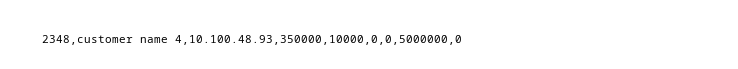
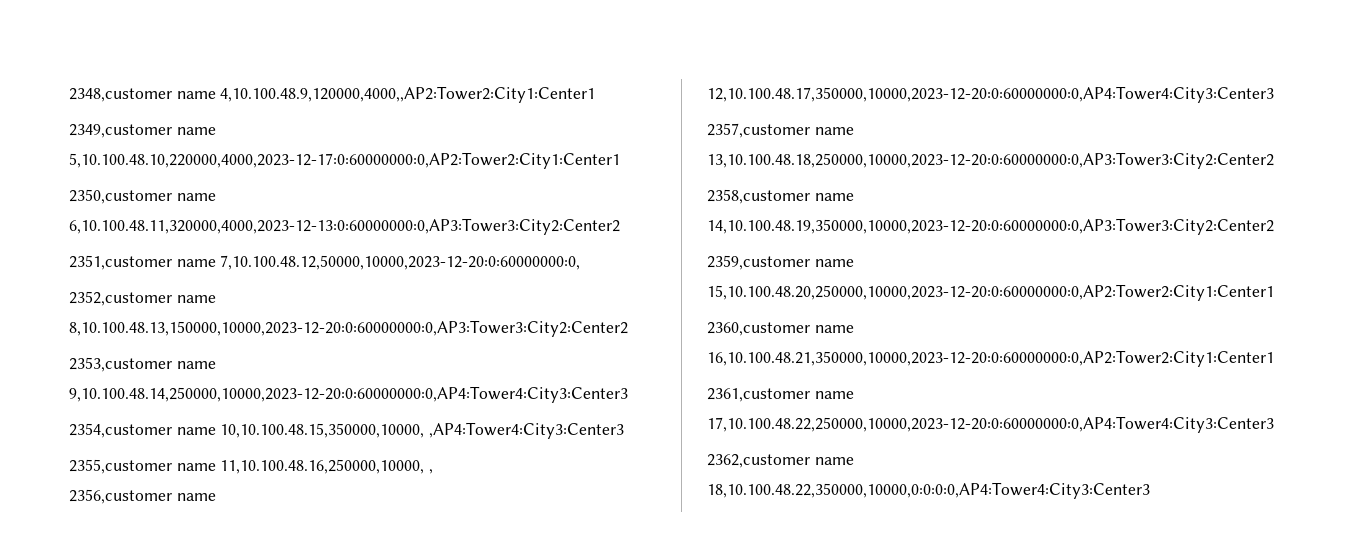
- 2348,customer name 4,10.100.48.93,350000,10000,0,0,5000000,0
+ 2348,customer name 4,10.100.48.9,120000,4000,,AP2:Tower2:City1:Center1
+ 2349,customer name 5,10.100.48.10,220000,4000,2023-12-17:0:60000000:0,AP2:Tower2:City1:Center1
+ 2350,customer name 6,10.100.48.11,320000,4000,2023-12-13:0:60000000:0,AP3:Tower3:City2:Center2
+ 2351,customer name 7,10.100.48.12,50000,10000,2023-12-20:0:60000000:0,
+ 2352,customer name 8,10.100.48.13,150000,10000,2023-12-20:0:60000000:0,AP3:Tower3:City2:Center2
+ 2353,customer name 9,10.100.48.14,250000,10000,2023-12-20:0:60000000:0,AP4:Tower4:City3:Center3
+ 2354,customer name 10,10.100.48.15,350000,10000, ,AP4:Tower4:City3:Center3
+ 2355,customer name 11,10.100.48.16,250000,10000, ,
+ 2356,customer name 12,10.100.48.17,350000,10000,2023-12-20:0:60000000:0,AP4:Tower4:City3:Center3
+ 2357,customer name 13,10.100.48.18,250000,10000,2023-12-20:0:60000000:0,AP3:Tower3:City2:Center2
+ 2358,customer name 14,10.100.48.19,350000,10000,2023-12-20:0:60000000:0,AP3:Tower3:City2:Center2
+ 2359,customer name 15,10.100.48.20,250000,10000,2023-12-20:0:60000000:0,AP2:Tower2:City1:Center1
+ 2360,customer name 16,10.100.48.21,350000,10000,2023-12-20:0:60000000:0,AP2:Tower2:City1:Center1
+ 2361,customer name 17,10.100.48.22,250000,10000,2023-12-20:0:60000000:0,AP4:Tower4:City3:Center3
+ 2362,customer name 18,10.100.48.22,350000,10000,0:0:0:0,AP4:Tower4:City3:Center3

